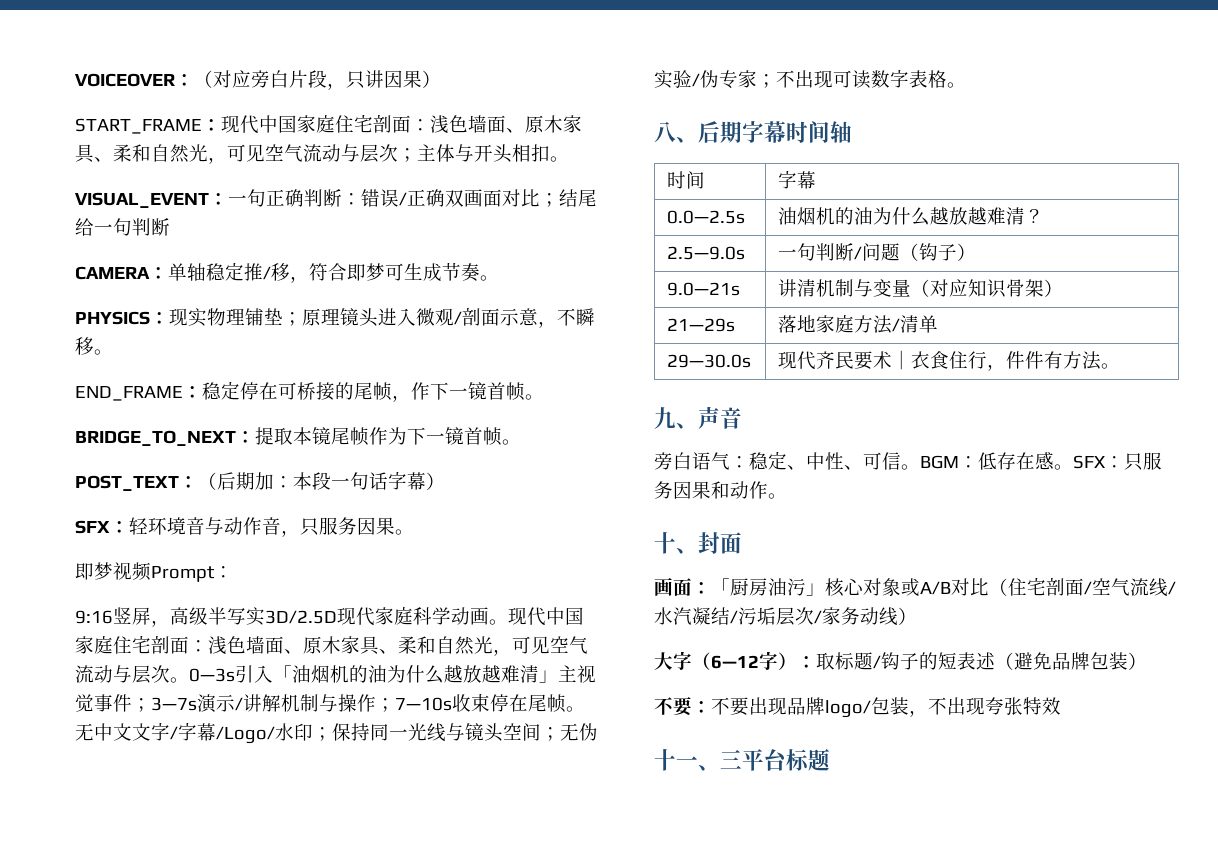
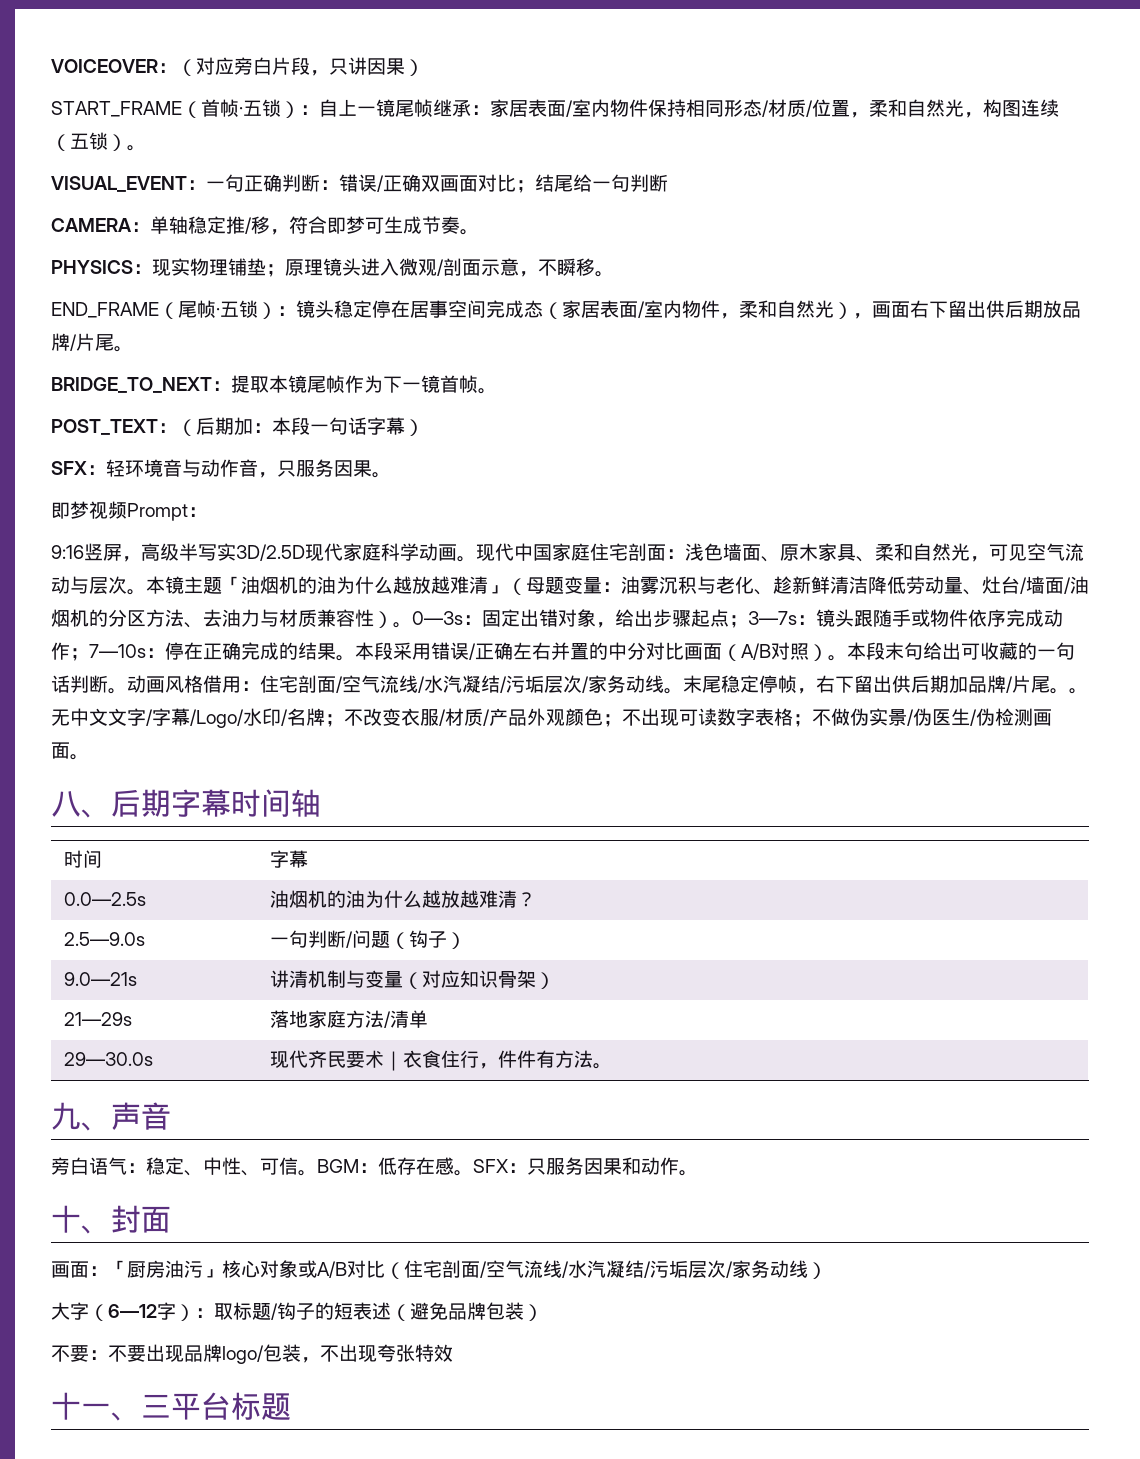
- START_FRAME：现代中国家庭住宅剖面：浅色墙面、原木家具、柔和自然光，可见空气流动与层次；主体与开头相扣。
+ START_FRAME（首帧·五锁）：自上一镜尾帧继承：家居表面/室内物件保持相同形态/材质/位置，柔和自然光，构图连续（五锁）。
- END_FRAME：稳定停在可桥接的尾帧，作下一镜首帧。
+ END_FRAME（尾帧·五锁）：镜头稳定停在居事空间完成态（家居表面/室内物件，柔和自然光），画面右下留出供后期放品牌/片尾。
- 0—3s引入「油烟机的油为什么越放越难清」主视觉事件；3—7s演示/讲解机制与操作；7—10s收束停在尾帧。
+ 本镜主题「油烟机的油为什么越放越难清」（母题变量：油雾沉积与老化、趁新鲜清洁降低劳动量、灶台/墙面/油烟机的分区方法、去油力与材质兼容性）。0—3s：固定出错对象，给出步骤起点；3—7s：镜头跟随手或物件依序完成动作；7—10s：停在正确完成的结果。本段采用错误/正确左右并置的中分对比画面（A/B对照）。本段末句给出可收藏的一句话判断。动画风格借用：住宅剖面/空气流线/水汽凝结/污垢层次/家务动线。末尾稳定停帧，右下留出供后期加品牌/片尾。。
- 无中文文字/字幕/Logo/水印；保持同一光线与镜头空间；无伪实验/伪专家；不出现可读数字表格。
+ 无中文文字/字幕/Logo/水印/名牌；不改变衣服/材质/产品外观颜色；不出现可读数字表格；不做伪实景/伪医生/伪检测画面。

